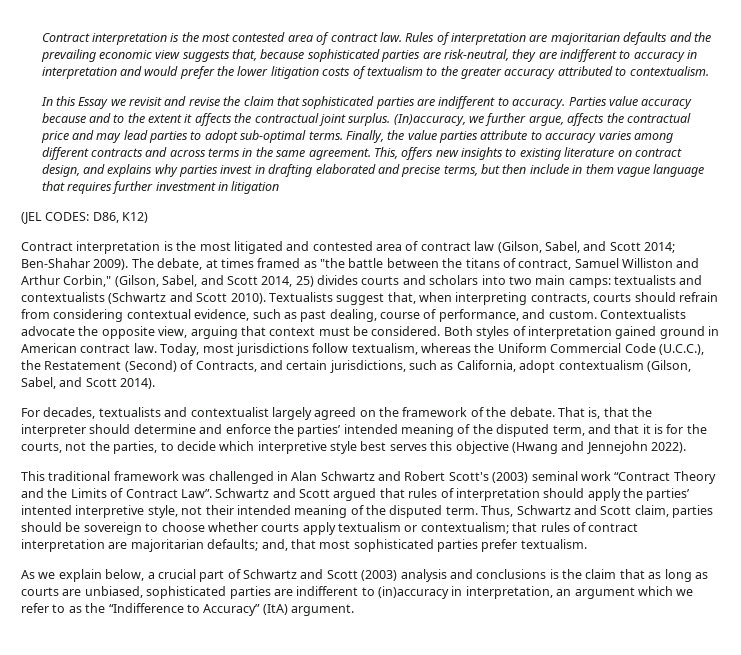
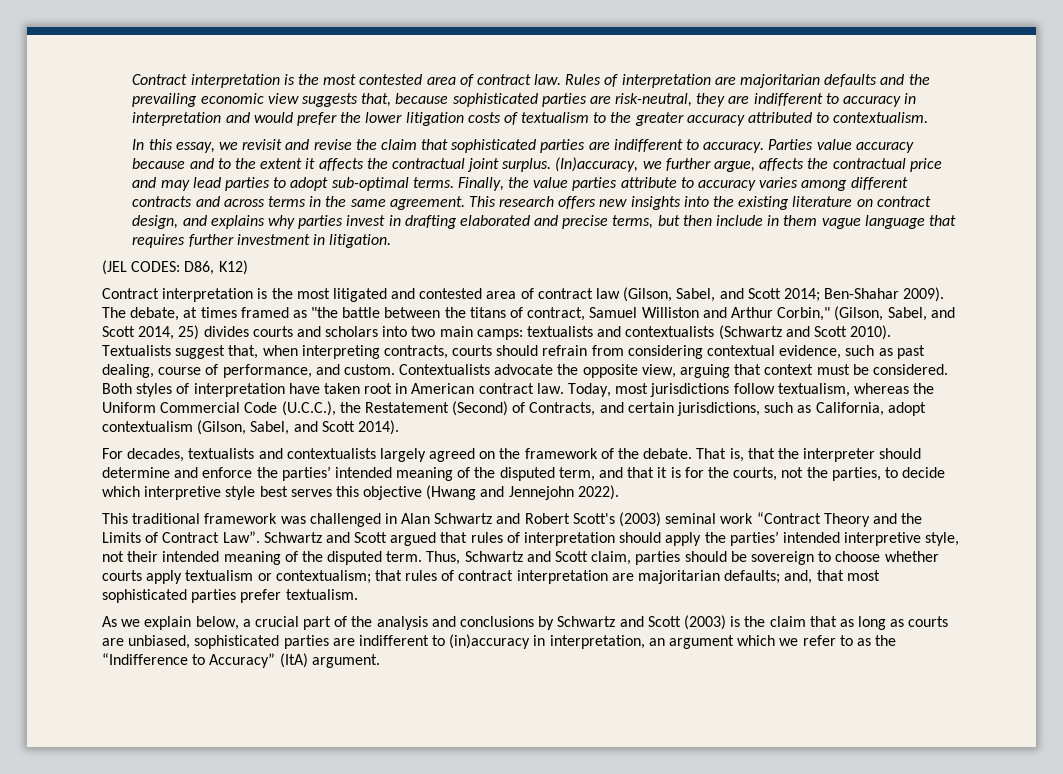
- In this Essay we revisit and revise the claim that sophisticated parties are indifferent to accuracy.
+ In this essay, we revisit and revise the claim that sophisticated parties are indifferent to accuracy.
- This, offers new insights to existing literature on contract design, and explains why parties invest in drafting elaborated and precise terms, but then include in them vague language that requires further investment in litigation
+ This research offers new insights into the existing literature on contract design, and explains why parties invest in drafting elaborated and precise terms, but then include in them vague language that requires further investment in litigation.
- Both styles of interpretation gained ground in American contract law.
+ Both styles of interpretation have taken root in American contract law.
- For decades, textualists and contextualist largely agreed on the framework of the debate.
+ For decades, textualists and contextualists largely agreed on the framework of the debate.
- Schwartz and Scott argued that rules of interpretation should apply the parties’ intented interpretive style, not their intended meaning of the disputed term.
+ Schwartz and Scott argued that rules of interpretation should apply the parties’ intended interpretive style, not their intended meaning of the disputed term.
- As we explain below, a crucial part of Schwartz and Scott (2003) analysis and conclusions is the claim that as long as courts are unbiased, sophisticated parties are indifferent to (in)accuracy in interpretation, an argument which we refer to as the “Indifference to Accuracy” (ItA) argument.
+ As we explain below, a crucial part of the analysis and conclusions by Schwartz and Scott (2003) is the claim that as long as courts are unbiased, sophisticated parties are indifferent to (in)accuracy in interpretation, an argument which we refer to as the “Indifference to Accuracy” (ItA) argument.

